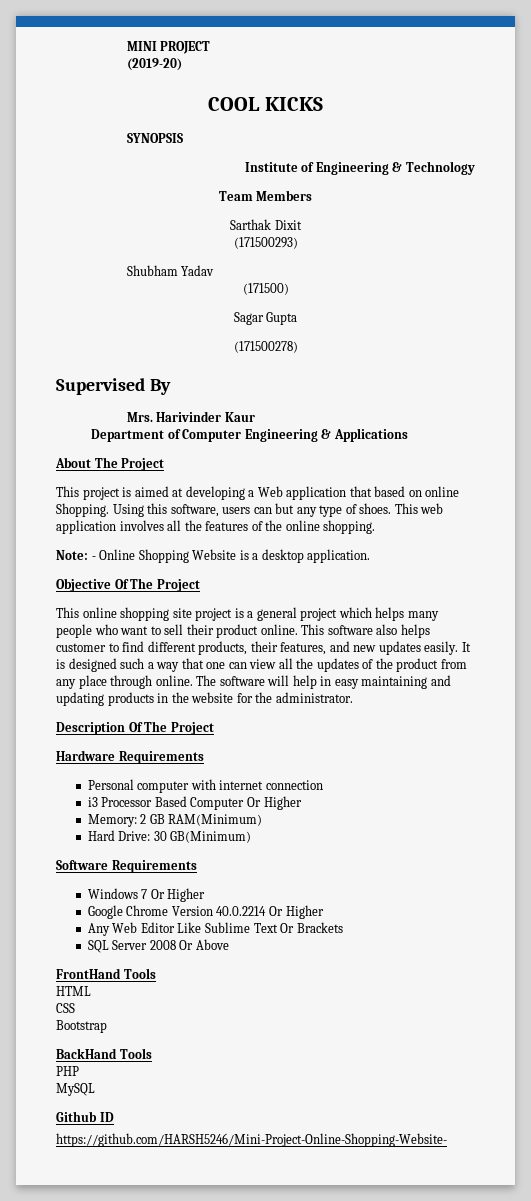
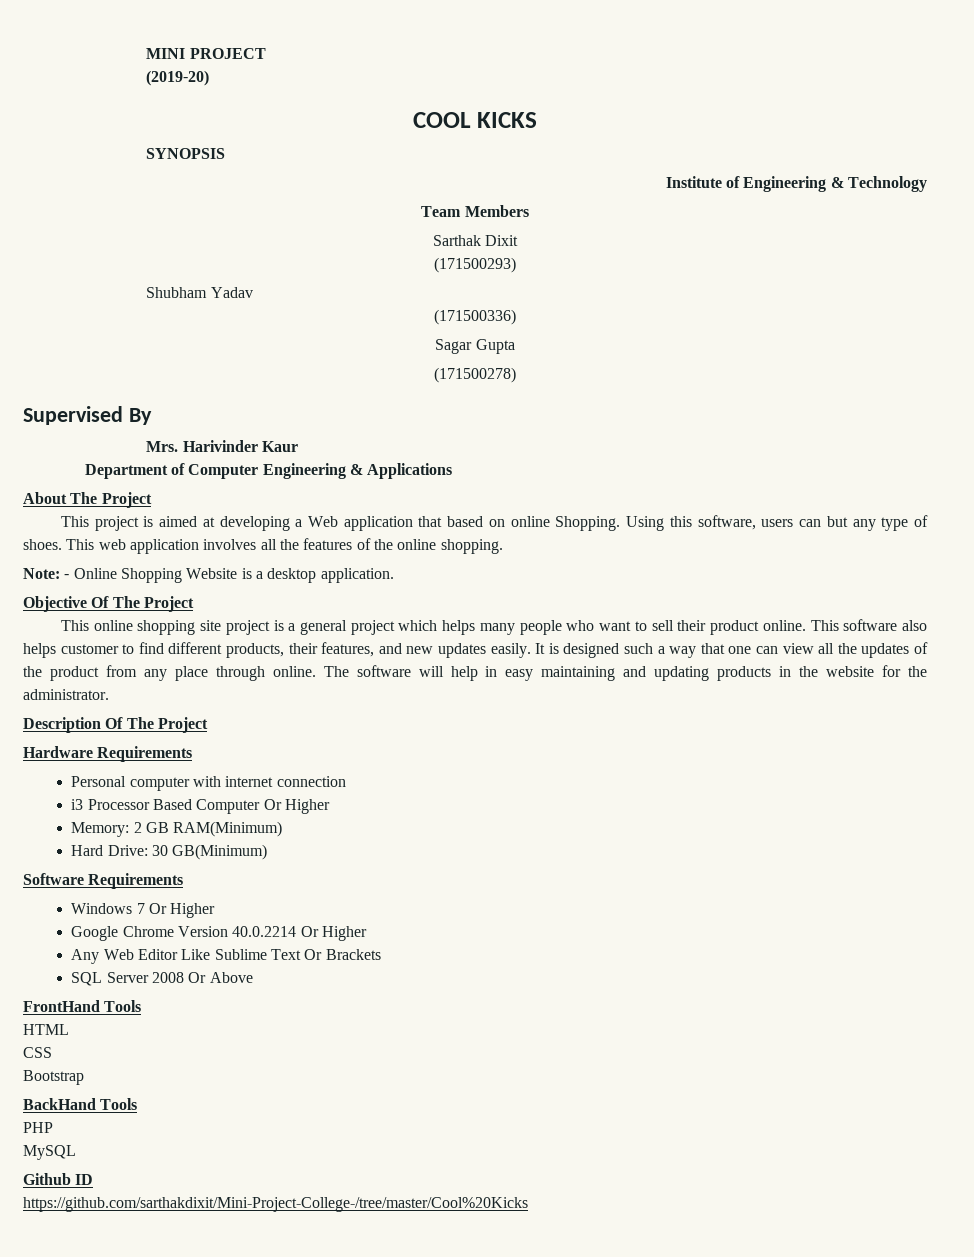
- (171500)
+ (171500336)
- https://github.com/HARSH5246/Mini-Project-Online-Shopping-Website-
+ https://github.com/sarthakdixit/Mini-Project-College-/tree/master/Cool%20Kicks

